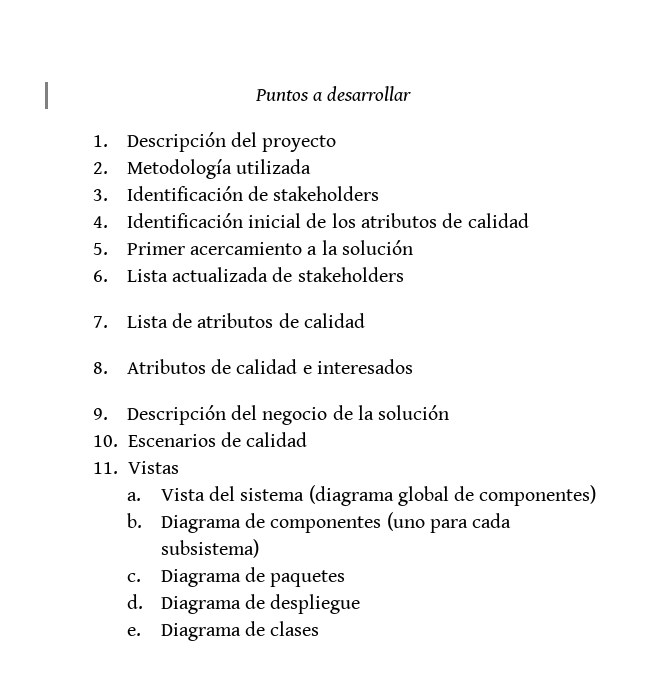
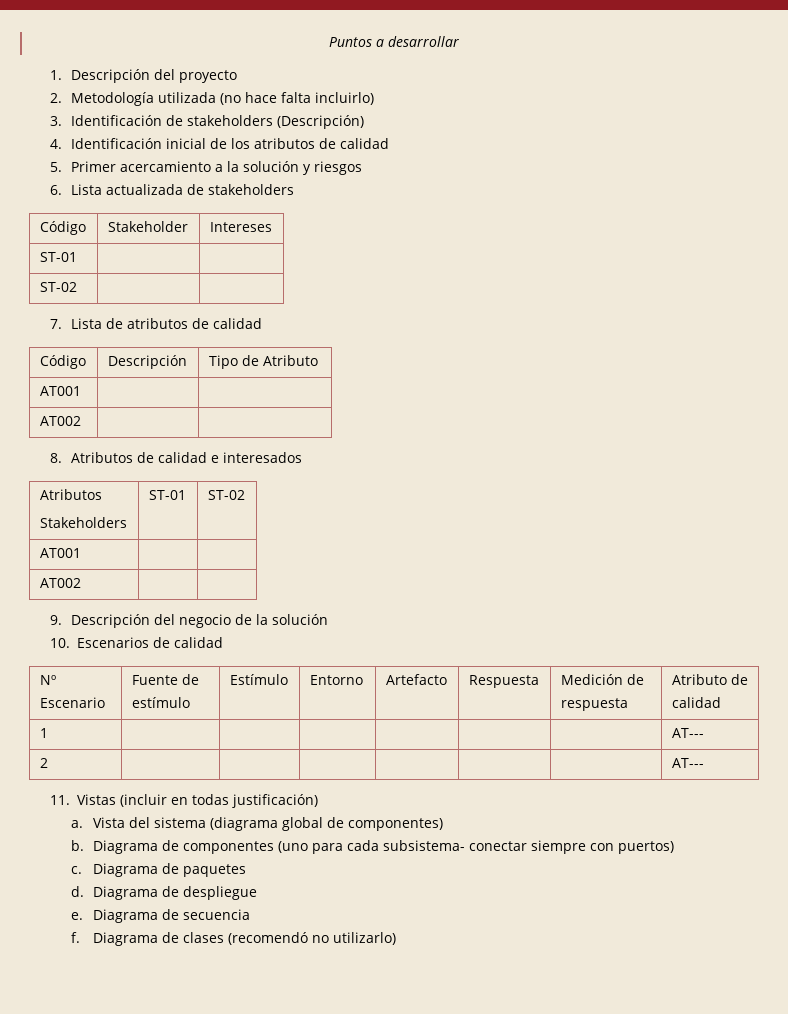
- 2. Metodología utilizada
+ 2. Metodología utilizada (no hace falta incluirlo)
- 3. Identificación de stakeholders
+ 3. Identificación de stakeholders (Descripción)
- 5. Primer acercamiento a la solución
+ 5. Primer acercamiento a la solución y riesgos
+ Código | Stakeholder | Intereses
+ ST-01 | |
+ ST-02 | |
+ Código | Descripción | Tipo de Atributo
+ AT001 | |
+ AT002 | |
  8. Atributos de calidad e interesados
+ Atributos
+ Stakeholders | ST-01 | ST-02
+ AT001 | |
+ AT002 | |
- 11. Vistas
+ Nº Escenario | Fuente de estímulo | Estímulo | Entorno | Artefacto | Respuesta | Medición de respuesta | Atributo de calidad
+ 1 | | | | | | | AT---
+ 2 | | | | | | | AT---
+ 11. Vistas (incluir en todas justificación)
- Diagrama de componentes (uno para cada subsistema)
+ Diagrama de componentes (uno para cada subsistema- conectar siempre con puertos)
- Diagrama de clases
+ Diagrama de secuencia
+ f. Diagrama de clases (recomendó no utilizarlo)

